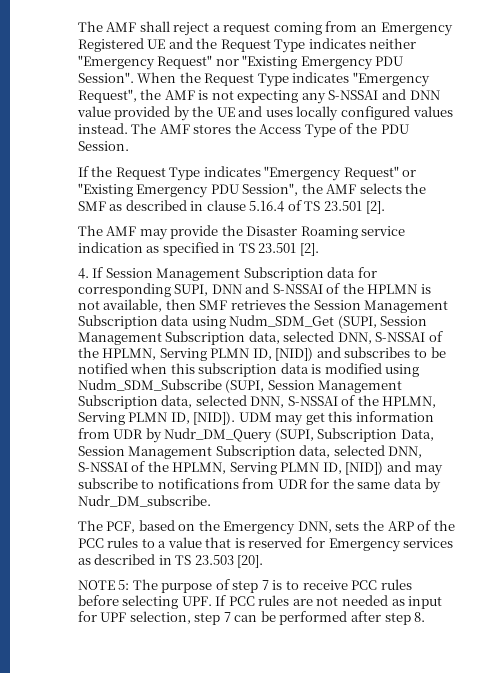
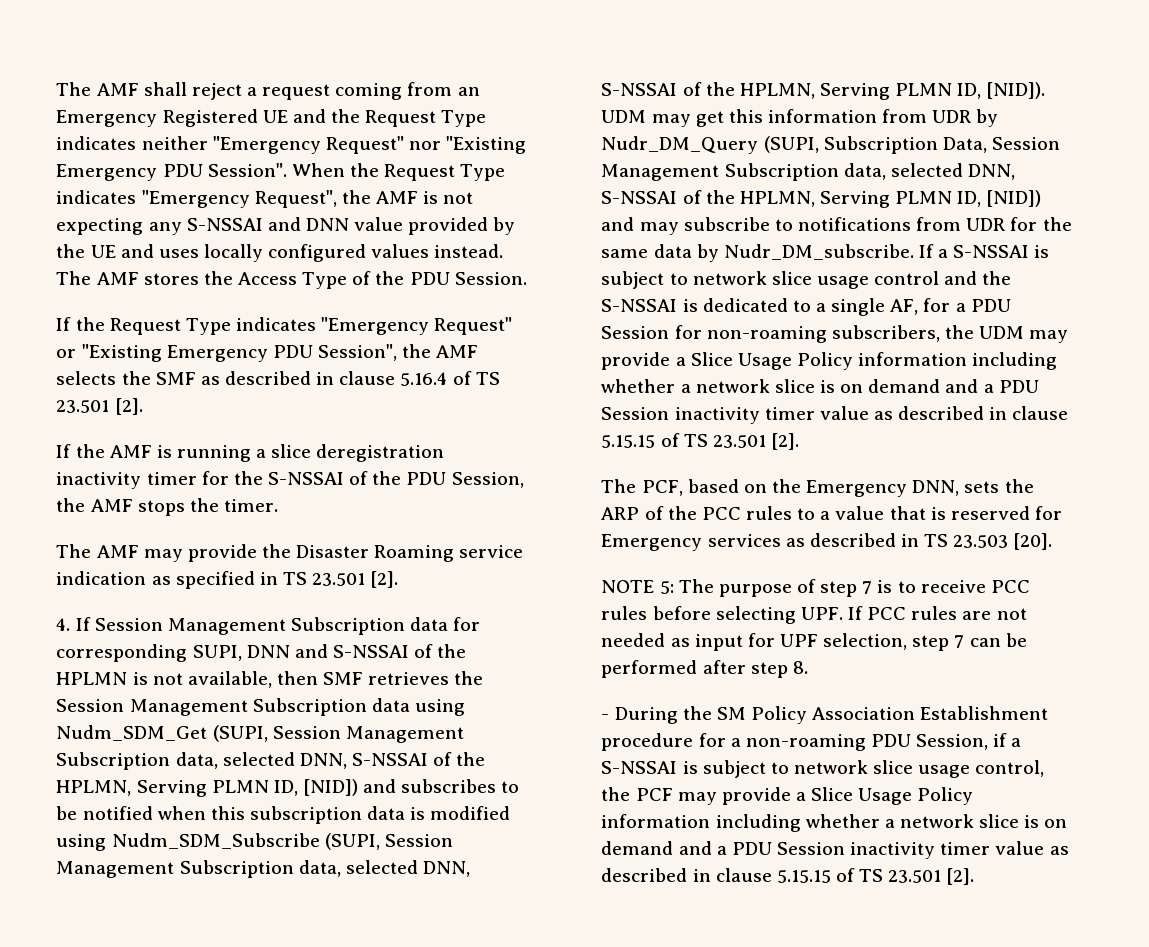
+ If the AMF is running a slice deregistration inactivity timer for the S-NSSAI of the PDU Session, the AMF stops the timer.
+ If a S-NSSAI is subject to network slice usage control and the S-NSSAI is dedicated to a single AF, for a PDU Session for non-roaming subscribers, the UDM may provide a Slice Usage Policy information including whether a network slice is on demand and a PDU Session inactivity timer value as described in clause 5.15.15 of TS 23.501 [2].
+ - During the SM Policy Association Establishment procedure for a non-roaming PDU Session, if a S-NSSAI is subject to network slice usage control, the PCF may provide a Slice Usage Policy information including whether a network slice is on demand and a PDU Session inactivity timer value as described in clause 5.15.15 of TS 23.501 [2].

